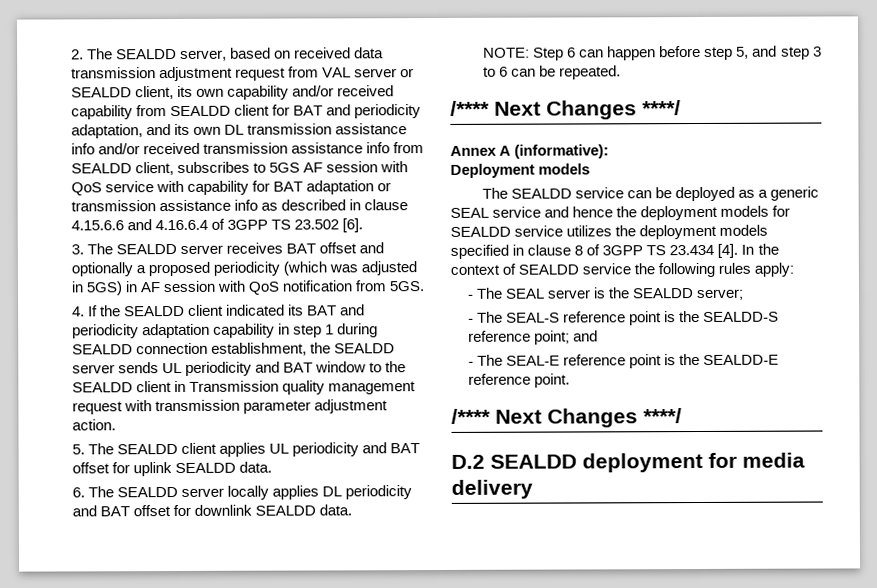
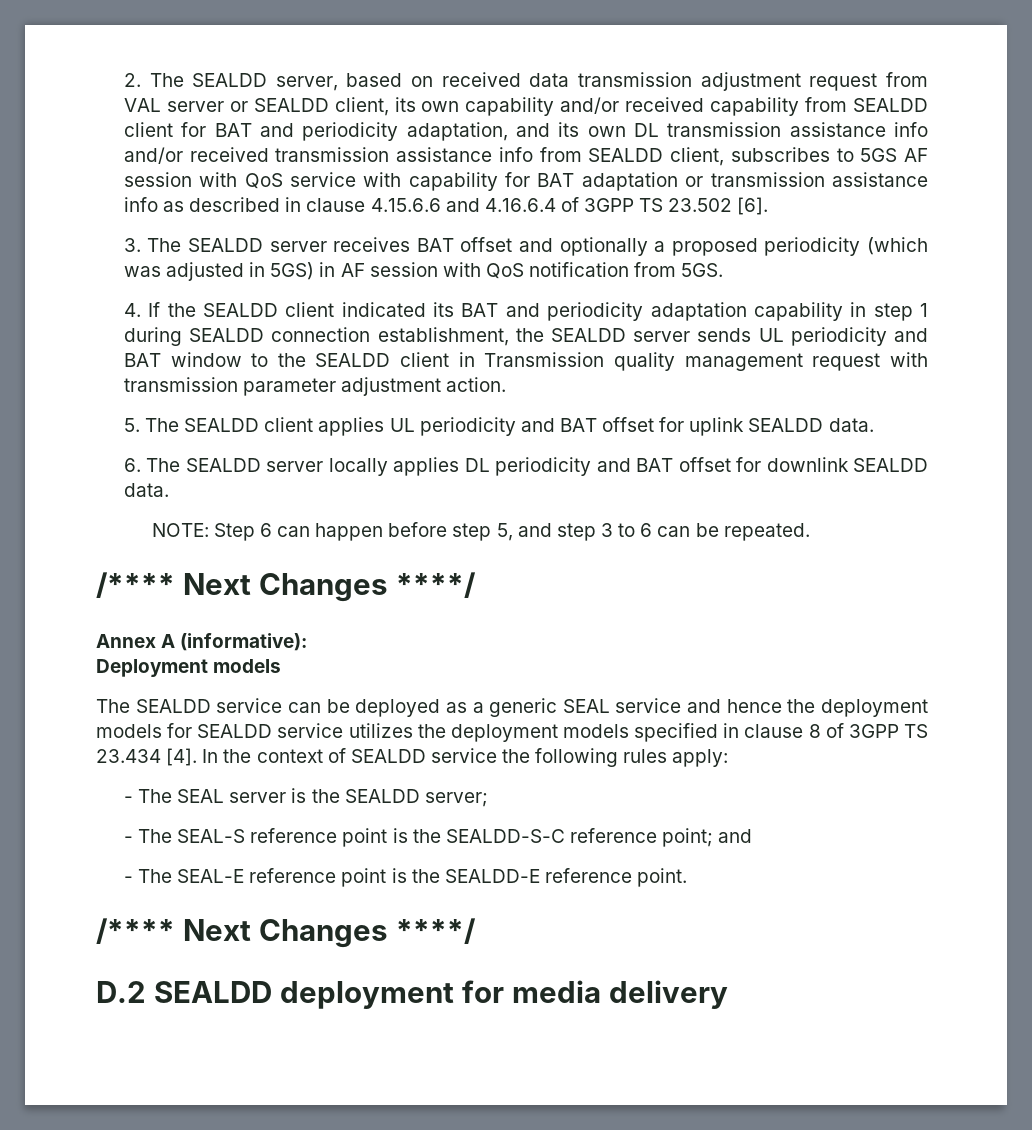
- - The SEAL-S reference point is the SEALDD-S reference point; and
+ - The SEAL-S reference point is the SEALDD-S-C reference point; and

